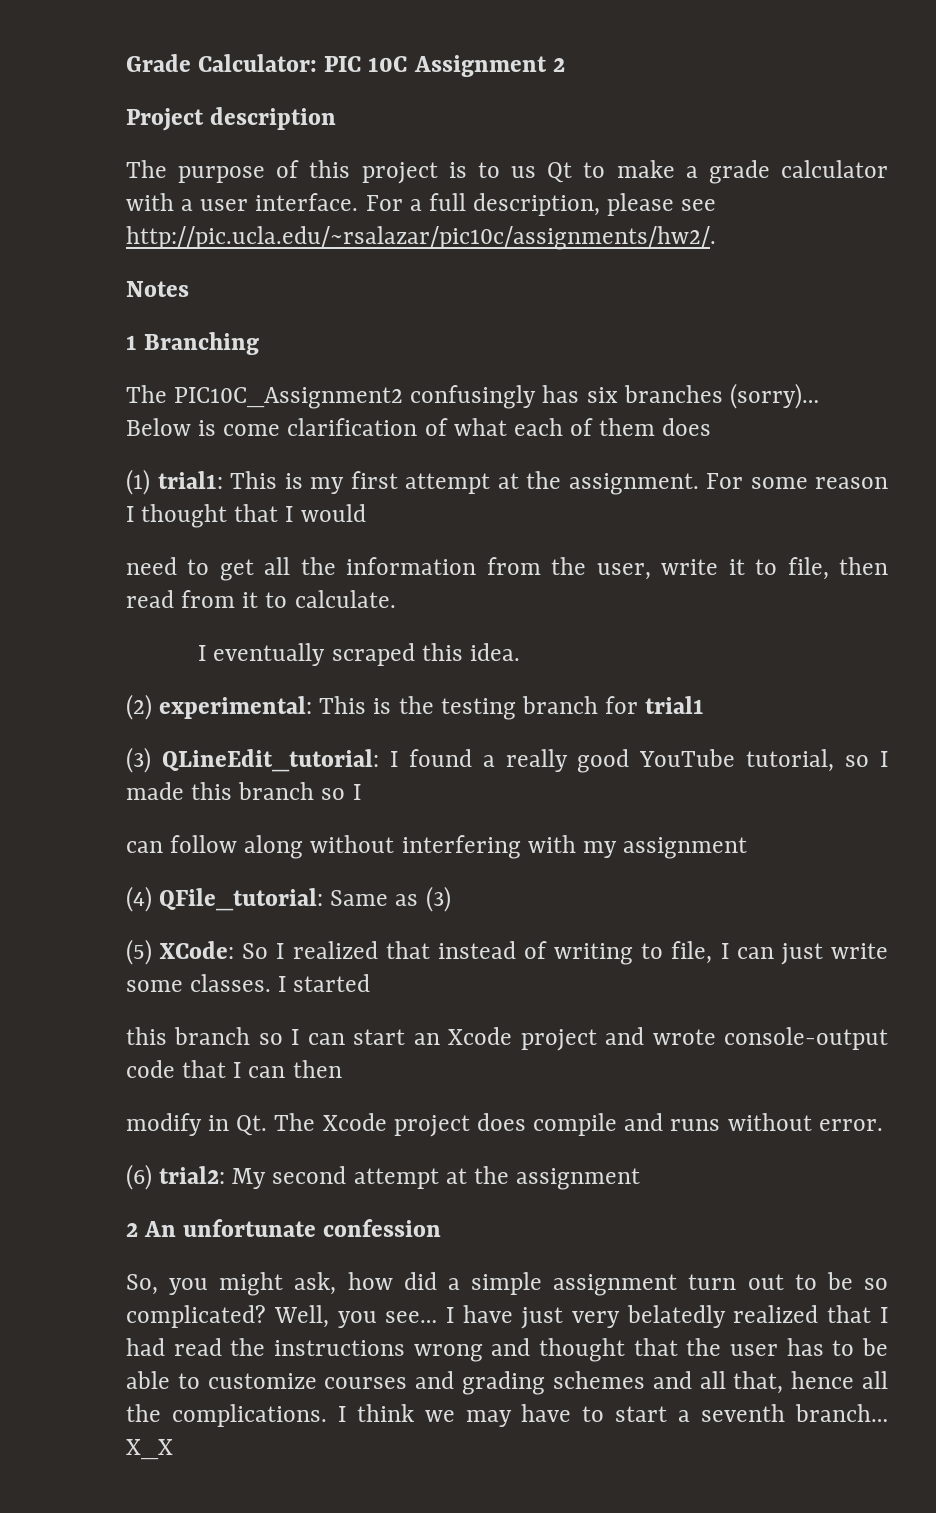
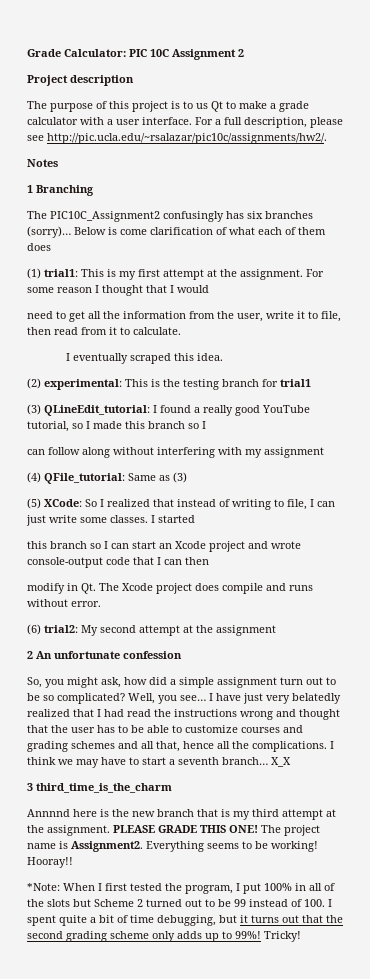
+ 3 third_time_is_the_charm
+ Annnnd here is the new branch that is my third attempt at the assignment. PLEASE GRADE THIS ONE! The project name is Assignment2. Everything seems to be working! Hooray!!
+ *Note: When I first tested the program, I put 100% in all of the slots but Scheme 2 turned out to be 99 instead of 100. I spent quite a bit of time debugging, but it turns out that the second grading scheme only adds up to 99%! Tricky!

